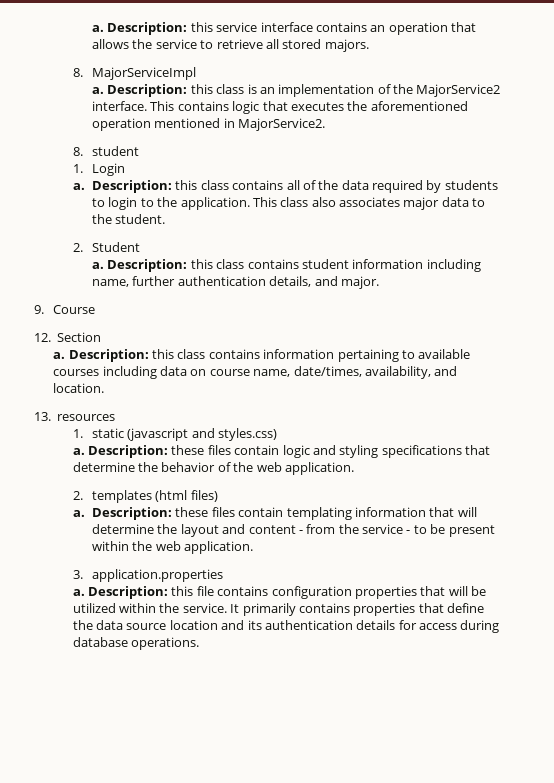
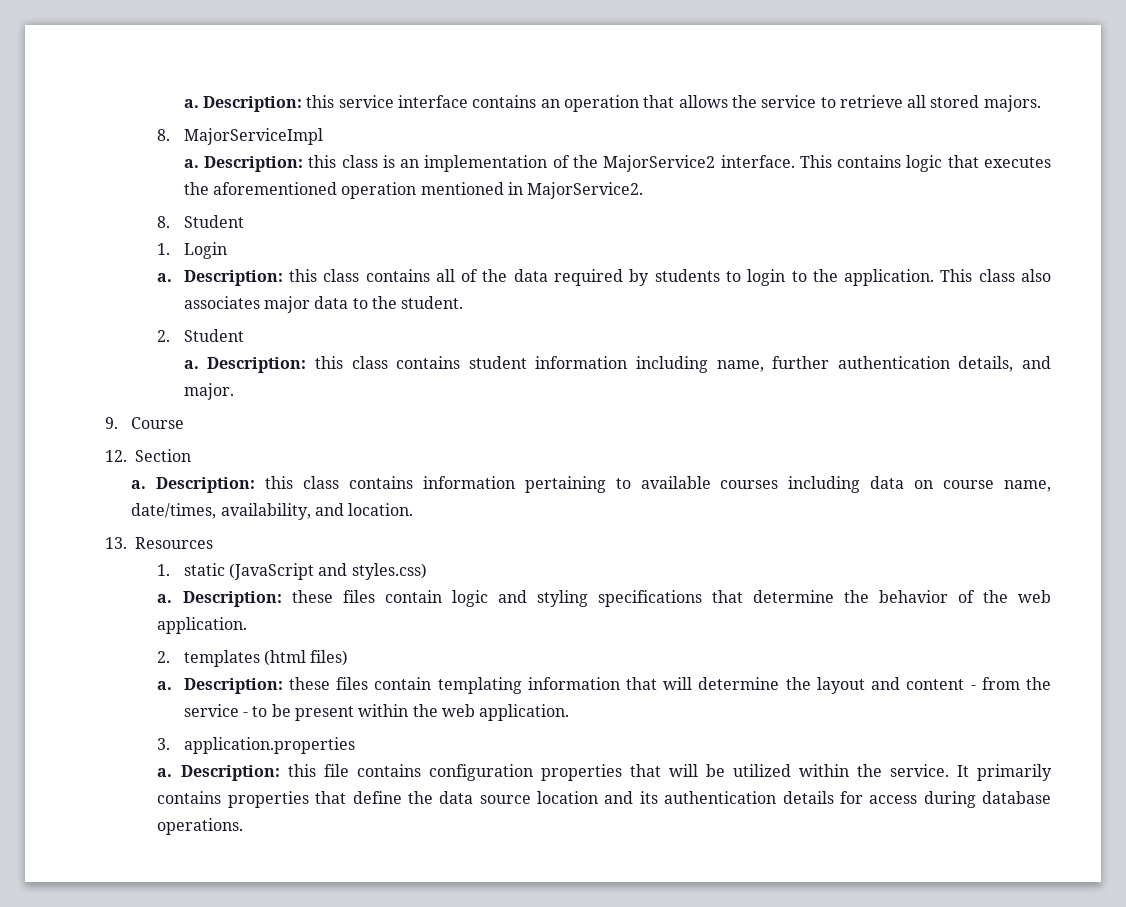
- 8. student
+ 8. Student
- 13. resources
+ 13. Resources
- 1. static (javascript and styles.css)
+ 1. static (JavaScript and styles.css)

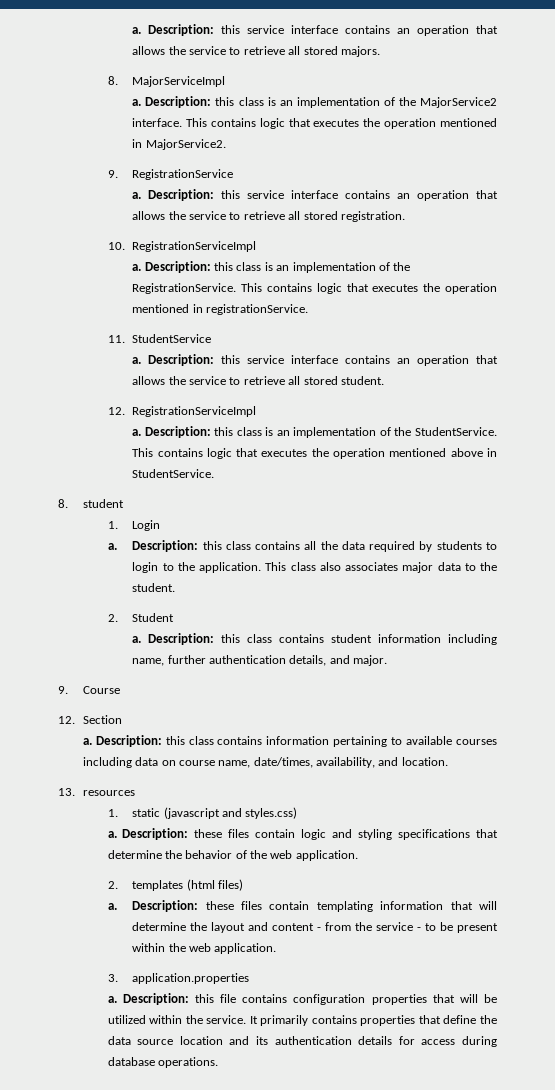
- This contains logic that executes the aforementioned operation mentioned in MajorService2.
+ This contains logic that executes the operation mentioned in MajorService2.
- 8. Student
+ 9. RegistrationService
+ a. Description: this service interface contains an operation that allows the service to retrieve all stored registration.
+ 10. RegistrationServiceImpl
+ a. Description: this class is an implementation of the RegistrationService. This contains logic that executes the operation mentioned in registrationService.
+ 11. StudentService
+ a. Description: this service interface contains an operation that allows the service to retrieve all stored student.
+ 12. RegistrationServiceImpl
+ a. Description: this class is an implementation of the StudentService. This contains logic that executes the operation mentioned above in StudentService.
+ 8. student
- Description: this class contains all of the data required by students to login to the application.
+ Description: this class contains all the data required by students to login to the application.
- 13. Resources
+ 13. resources
- 1. static (JavaScript and styles.css)
+ 1. static (javascript and styles.css)

